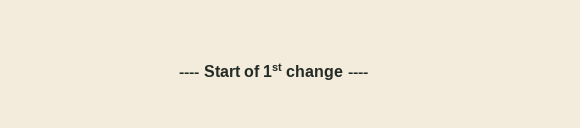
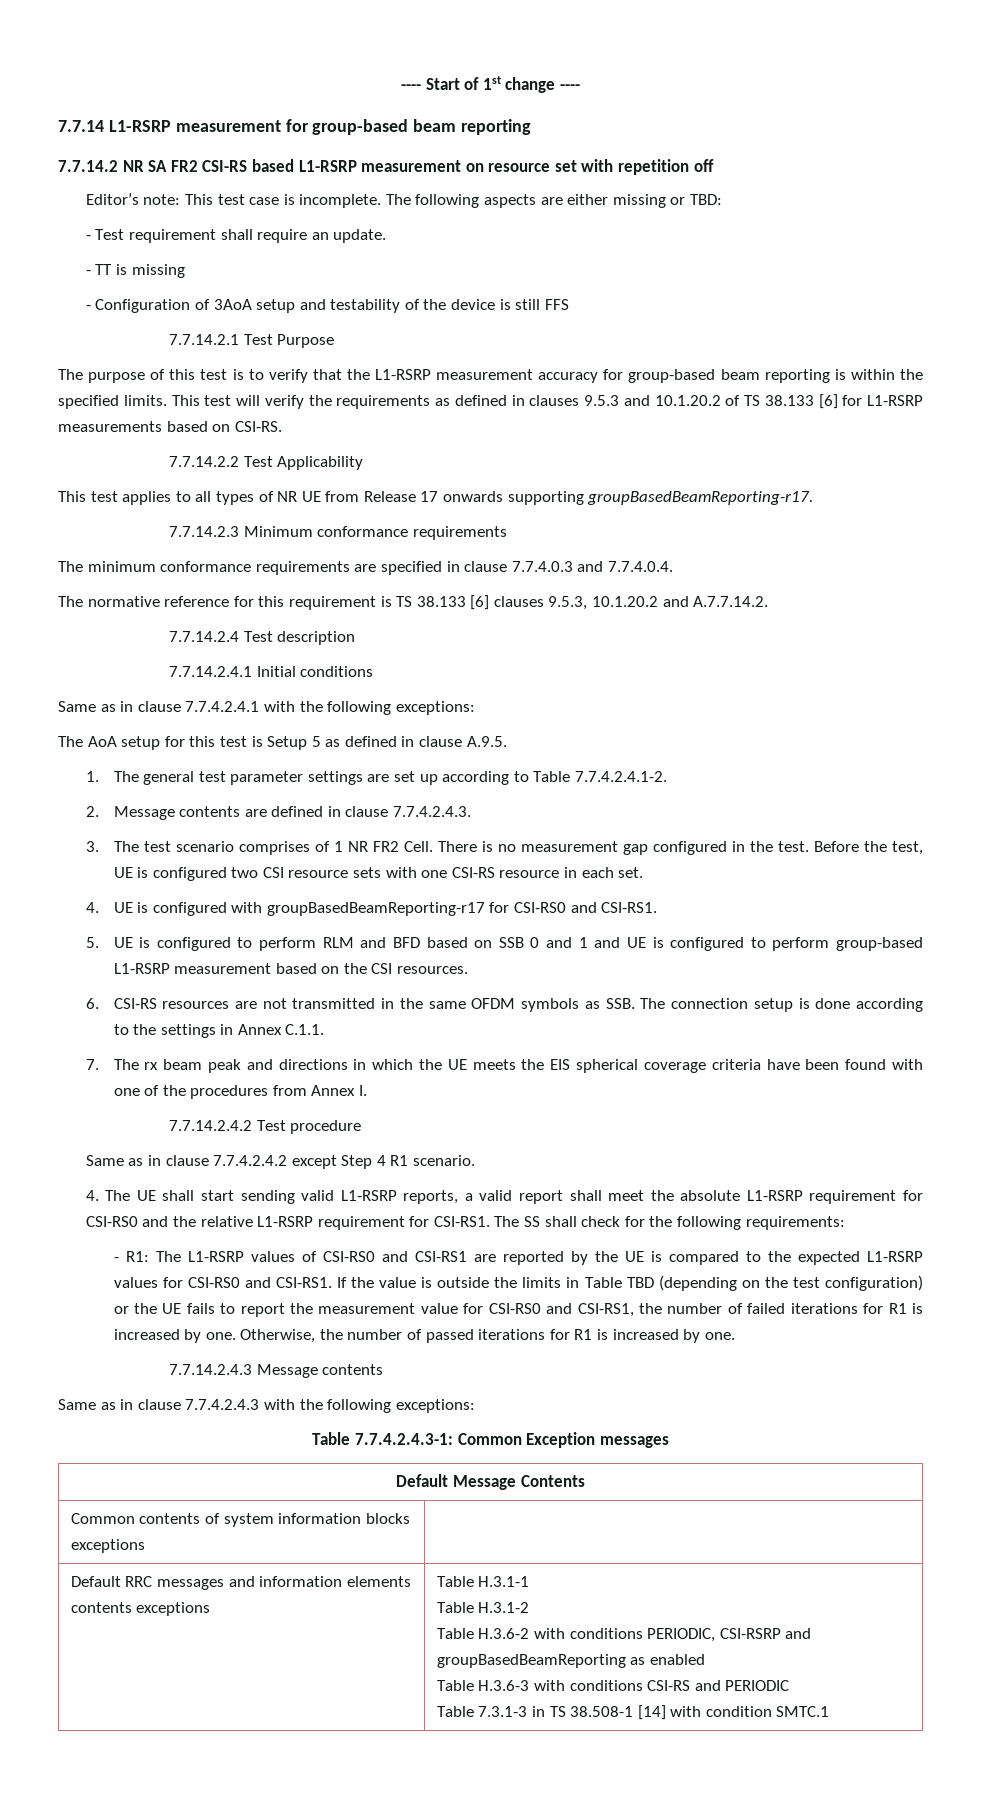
+ 7.7.14 L1-RSRP measurement for group-based beam reporting
+ 7.7.14.2 NR SA FR2 CSI-RS based L1-RSRP measurement on resource set with repetition off
+ Editor’s note: This test case is incomplete. The following aspects are either missing or TBD:
+ - Test requirement shall require an update.
+ - TT is missing
+ - Configuration of 3AoA setup and testability of the device is still FFS
+ 7.7.14.2.1 Test Purpose
+ The purpose of this test is to verify that the L1-RSRP measurement accuracy for group-based beam reporting is within the specified limits. This test will verify the requirements as defined in clauses 9.5.3 and 10.1.20.2 of TS 38.133 [6] for L1-RSRP measurements based on CSI-RS.
+ 7.7.14.2.2 Test Applicability
+ This test applies to all types of NR UE from Release 17 onwards supporting groupBasedBeamReporting-r17.
+ 7.7.14.2.3 Minimum conformance requirements
+ The minimum conformance requirements are specified in clause 7.7.4.0.3 and 7.7.4.0.4.
+ The normative reference for this requirement is TS 38.133 [6] clauses 9.5.3, 10.1.20.2 and A.7.7.14.2.
+ 7.7.14.2.4 Test description
+ 7.7.14.2.4.1 Initial conditions
+ Same as in clause 7.7.4.2.4.1 with the following exceptions:
+ The AoA setup for this test is Setup 5 as defined in clause A.9.5.
+ 1. The general test parameter settings are set up according to Table 7.7.4.2.4.1-2.
+ 2. Message contents are defined in clause 7.7.4.2.4.3.
+ 3. The test scenario comprises of 1 NR FR2 Cell. There is no measurement gap configured in the test. Before the test, UE is configured two CSI resource sets with one CSI-RS resource in each set.
+ 4. UE is configured with groupBasedBeamReporting-r17 for CSI-RS0 and CSI-RS1.
+ 5. UE is configured to perform RLM and BFD based on SSB 0 and 1 and UE is configured to perform group-based L1-RSRP measurement based on the CSI resources.
+ 6. CSI-RS resources are not transmitted in the same OFDM symbols as SSB. The connection setup is done according to the settings in Annex C.1.1.
+ 7. The rx beam peak and directions in which the UE meets the EIS spherical coverage criteria have been found with one of the procedures from Annex I.
+ 7.7.14.2.4.2 Test procedure
+ Same as in clause 7.7.4.2.4.2 except Step 4 R1 scenario.
+ 4. The UE shall start sending valid L1-RSRP reports, a valid report shall meet the absolute L1-RSRP requirement for CSI-RS0 and the relative L1-RSRP requirement for CSI-RS1. The SS shall check for the following requirements:
+ - R1: The L1-RSRP values of CSI-RS0 and CSI-RS1 are reported by the UE is compared to the expected L1-RSRP values for CSI-RS0 and CSI-RS1. If the value is outside the limits in Table TBD (depending on the test configuration) or the UE fails to report the measurement value for CSI-RS0 and CSI-RS1, the number of failed iterations for R1 is increased by one. Otherwise, the number of passed iterations for R1 is increased by one.
+ 7.7.14.2.4.3 Message contents
+ Same as in clause 7.7.4.2.4.3 with the following exceptions:
+ Table 7.7.4.2.4.3-1: Common Exception messages
+ Default Message Contents
+ Common contents of system information blocks exceptions |
+ Default RRC messages and information elements contents exceptions | Table H.3.1-1
+ Table H.3.1-2
+ Table H.3.6-2 with conditions PERIODIC, CSI-RSRP and groupBasedBeamReporting as enabled
+ Table H.3.6-3 with conditions CSI-RS and PERIODIC
+ Table 7.3.1-3 in TS 38.508-1 [14] with condition SMTC.1

